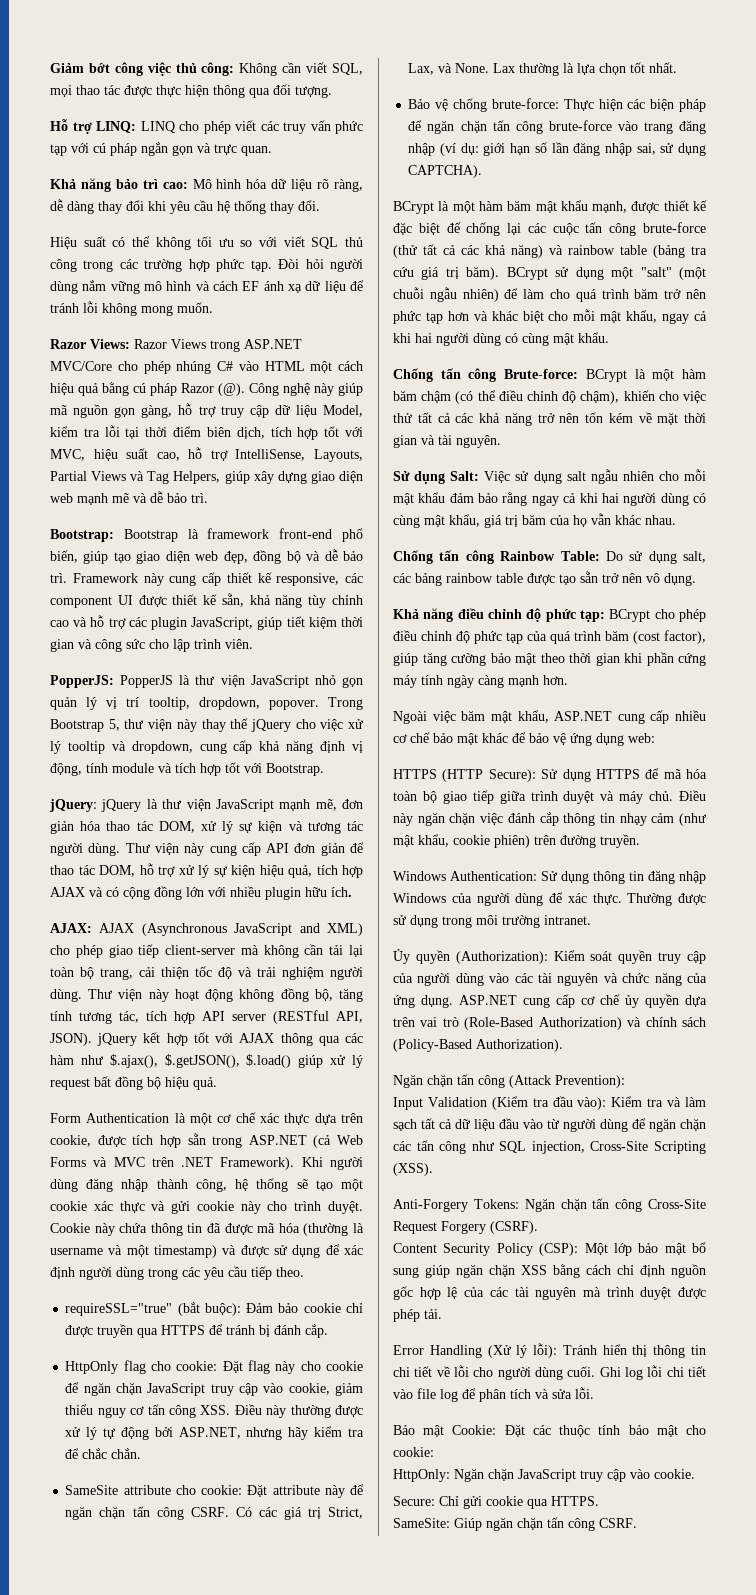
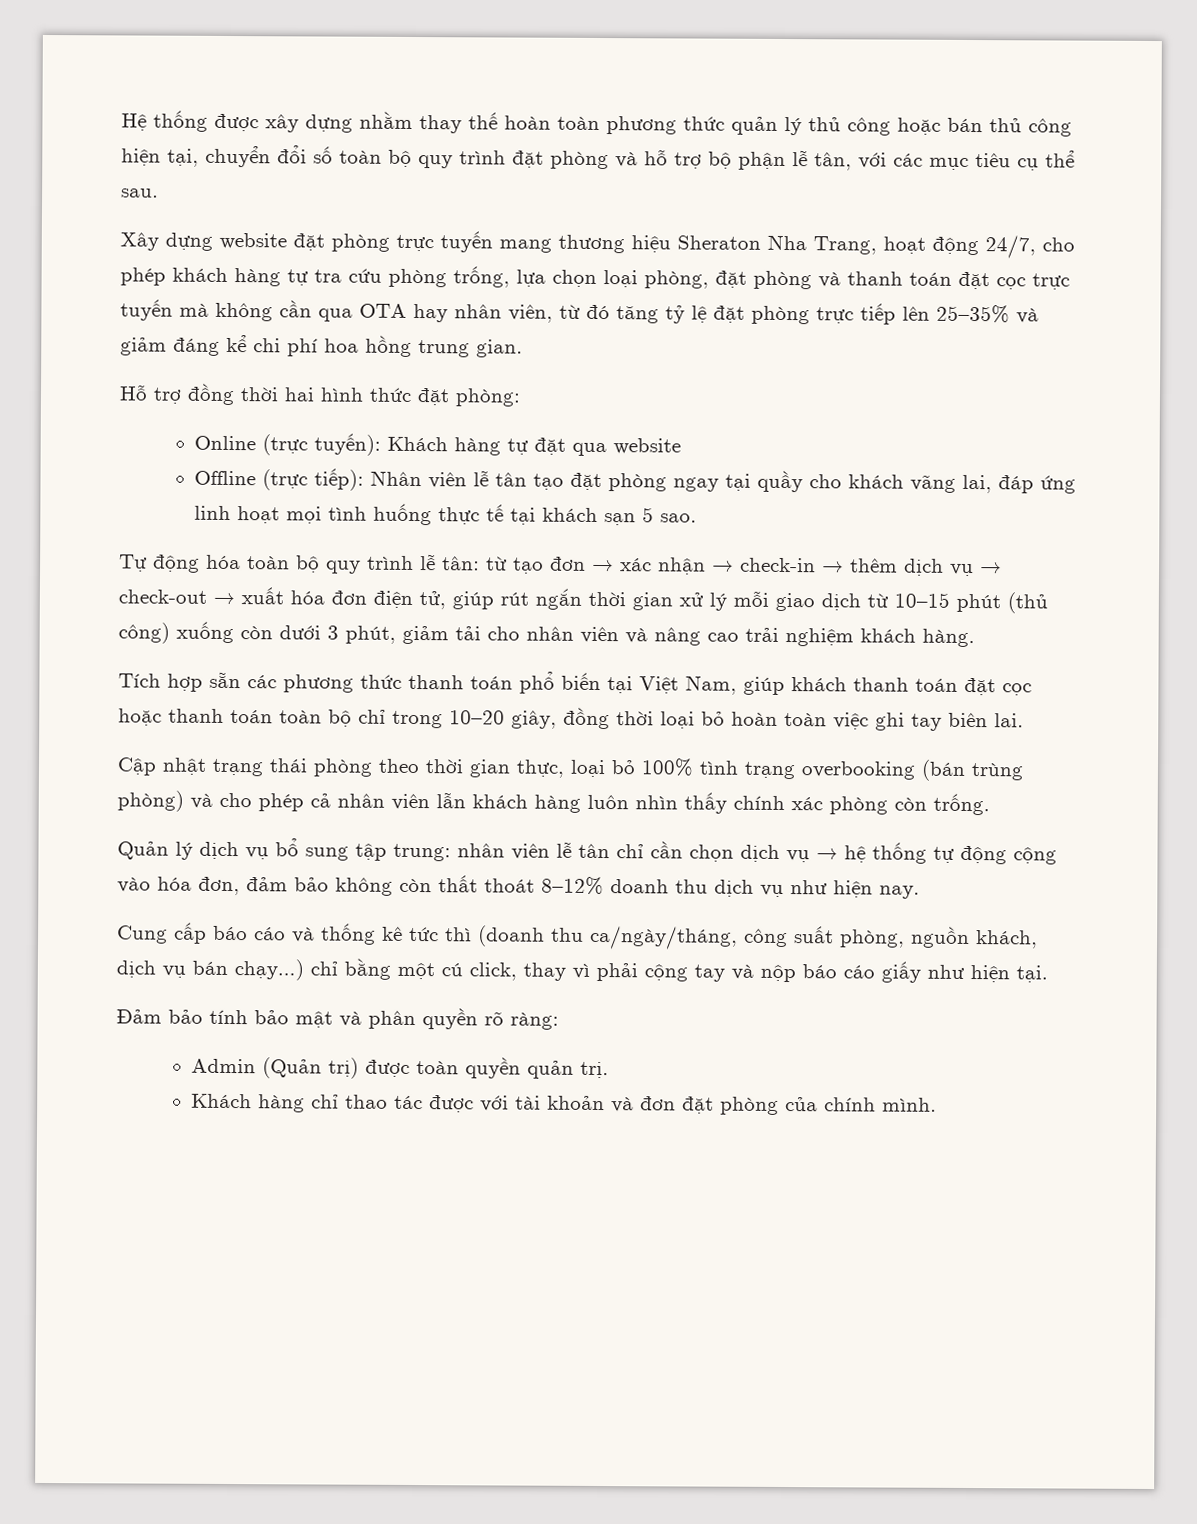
- Giảm bớt công việc thủ công: Không cần viết SQL, mọi thao tác được thực hiện thông qua đối tượng.
- Hỗ trợ LINQ: LINQ cho phép viết các truy vấn phức tạp với cú pháp ngắn gọn và trực quan.
- Khả năng bảo trì cao: Mô hình hóa dữ liệu rõ ràng, dễ dàng thay đổi khi yêu cầu hệ thống thay đổi.
- Hiệu suất có thể không tối ưu so với viết SQL thủ công trong các trường hợp phức tạp. Đòi hỏi người dùng nắm vững mô hình và cách EF ánh xạ dữ liệu để tránh lỗi không mong muốn.
- Razor Views: Razor Views trong ASP.NET MVC/Core cho phép nhúng C# vào HTML một cách hiệu quả bằng cú pháp Razor (@). Công nghệ này giúp mã nguồn gọn gàng, hỗ trợ truy cập dữ liệu Model, kiểm tra lỗi tại thời điểm biên dịch, tích hợp tốt với MVC, hiệu suất cao, hỗ trợ IntelliSense, Layouts, Partial Views và Tag Helpers, giúp xây dựng giao diện web mạnh mẽ và dễ bảo trì.
- Bootstrap: Bootstrap là framework front-end phổ biến, giúp tạo giao diện web đẹp, đồng bộ và dễ bảo trì. Framework này cung cấp thiết kế responsive, các component UI được thiết kế sẵn, khả năng tùy chỉnh cao và hỗ trợ các plugin JavaScript, giúp tiết kiệm thời gian và công sức cho lập trình viên.
- PopperJS: PopperJS là thư viện JavaScript nhỏ gọn quản lý vị trí tooltip, dropdown, popover. Trong Bootstrap 5, thư viện này thay thế jQuery cho việc xử lý tooltip và dropdown, cung cấp khả năng định vị động, tính module và tích hợp tốt với Bootstrap.
- jQuery: jQuery là thư viện JavaScript mạnh mẽ, đơn giản hóa thao tác DOM, xử lý sự kiện và tương tác người dùng. Thư viện này cung cấp API đơn giản để thao tác DOM, hỗ trợ xử lý sự kiện hiệu quả, tích hợp AJAX và có cộng đồng lớn với nhiều plugin hữu ích.
- AJAX: AJAX (Asynchronous JavaScript and XML) cho phép giao tiếp client-server mà không cần tải lại toàn bộ trang, cải thiện tốc độ và trải nghiệm người dùng. Thư viện này hoạt động không đồng bộ, tăng tính tương tác, tích hợp API server (RESTful API, JSON). jQuery kết hợp tốt với AJAX thông qua các hàm như $.ajax(), $.getJSON(), $.load() giúp xử lý request bất đồng bộ hiệu quả.
- Form Authentication là một cơ chế xác thực dựa trên cookie, được tích hợp sẵn trong ASP.NET (cả Web Forms và MVC trên .NET Framework). Khi người dùng đăng nhập thành công, hệ thống sẽ tạo một cookie xác thực và gửi cookie này cho trình duyệt. Cookie này chứa thông tin đã được mã hóa (thường là username và một timestamp) và được sử dụng để xác định người dùng trong các yêu cầu tiếp theo.
- requireSSL="true" (bắt buộc): Đảm bảo cookie chỉ được truyền qua HTTPS để tránh bị đánh cắp.
- HttpOnly flag cho cookie: Đặt flag này cho cookie để ngăn chặn JavaScript truy cập vào cookie, giảm thiểu nguy cơ tấn công XSS. Điều này thường được xử lý tự động bởi ASP.NET, nhưng hãy kiểm tra để chắc chắn.
- SameSite attribute cho cookie: Đặt attribute này để ngăn chặn tấn công CSRF. Có các giá trị Strict, Lax, và None. Lax thường là lựa chọn tốt nhất.
- Bảo vệ chống brute-force: Thực hiện các biện pháp để ngăn chặn tấn công brute-force vào trang đăng nhập (ví dụ: giới hạn số lần đăng nhập sai, sử dụng CAPTCHA).
- BCrypt là một hàm băm mật khẩu mạnh, được thiết kế đặc biệt để chống lại các cuộc tấn công brute-force (thử tất cả các khả năng) và rainbow table (bảng tra cứu giá trị băm). BCrypt sử dụng một "salt" (một chuỗi ngẫu nhiên) để làm cho quá trình băm trở nên phức tạp hơn và khác biệt cho mỗi mật khẩu, ngay cả khi hai người dùng có cùng mật khẩu.
- Chống tấn công Brute-force: BCrypt là một hàm băm chậm (có thể điều chỉnh độ chậm), khiến cho việc thử tất cả các khả năng trở nên tốn kém về mặt thời gian và tài nguyên.
- Sử dụng Salt: Việc sử dụng salt ngẫu nhiên cho mỗi mật khẩu đảm bảo rằng ngay cả khi hai người dùng có cùng mật khẩu, giá trị băm của họ vẫn khác nhau.
- Chống tấn công Rainbow Table: Do sử dụng salt, các bảng rainbow table được tạo sẵn trở nên vô dụng.
- Khả năng điều chỉnh độ phức tạp: BCrypt cho phép điều chỉnh độ phức tạp của quá trình băm (cost factor), giúp tăng cường bảo mật theo thời gian khi phần cứng máy tính ngày càng mạnh hơn.
- Ngoài việc băm mật khẩu, ASP.NET cung cấp nhiều cơ chế bảo mật khác để bảo vệ ứng dụng web:
- HTTPS (HTTP Secure): Sử dụng HTTPS để mã hóa toàn bộ giao tiếp giữa trình duyệt và máy chủ. Điều này ngăn chặn việc đánh cắp thông tin nhạy cảm (như mật khẩu, cookie phiên) trên đường truyền.
- Windows Authentication: Sử dụng thông tin đăng nhập Windows của người dùng để xác thực. Thường được sử dụng trong môi trường intranet.
- Ủy quyền (Authorization): Kiểm soát quyền truy cập của người dùng vào các tài nguyên và chức năng của ứng dụng. ASP.NET cung cấp cơ chế ủy quyền dựa trên vai trò (Role-Based Authorization) và chính sách (Policy-Based Authorization).
- Ngăn chặn tấn công (Attack Prevention):
- Input Validation (Kiểm tra đầu vào): Kiểm tra và làm sạch tất cả dữ liệu đầu vào từ người dùng để ngăn chặn các tấn công như SQL injection, Cross-Site Scripting (XSS).
- Anti-Forgery Tokens: Ngăn chặn tấn công Cross-Site Request Forgery (CSRF).
- Content Security Policy (CSP): Một lớp bảo mật bổ sung giúp ngăn chặn XSS bằng cách chỉ định nguồn gốc hợp lệ của các tài nguyên mà trình duyệt được phép tải.
- Error Handling (Xử lý lỗi): Tránh hiển thị thông tin chi tiết về lỗi cho người dùng cuối. Ghi log lỗi chi tiết vào file log để phân tích và sửa lỗi.
- Bảo mật Cookie: Đặt các thuộc tính bảo mật cho cookie:
- HttpOnly: Ngăn chặn JavaScript truy cập vào cookie.
- Secure: Chỉ gửi cookie qua HTTPS.
- SameSite: Giúp ngăn chặn tấn công CSRF.
+ Hệ thống được xây dựng nhằm thay thế hoàn toàn phương thức quản lý thủ công hoặc bán thủ công hiện tại, chuyển đổi số toàn bộ quy trình đặt phòng và hỗ trợ bộ phận lễ tân, với các mục tiêu cụ thể sau.
+ Xây dựng website đặt phòng trực tuyến mang thương hiệu Sheraton Nha Trang, hoạt động 24/7, cho phép khách hàng tự tra cứu phòng trống, lựa chọn loại phòng, đặt phòng và thanh toán đặt cọc trực tuyến mà không cần qua OTA hay nhân viên, từ đó tăng tỷ lệ đặt phòng trực tiếp lên 25–35% và giảm đáng kể chi phí hoa hồng trung gian.
+ Hỗ trợ đồng thời hai hình thức đặt phòng:
+ Online (trực tuyến): Khách hàng tự đặt qua website
+ Offline (trực tiếp): Nhân viên lễ tân tạo đặt phòng ngay tại quầy cho khách vãng lai, đáp ứng linh hoạt mọi tình huống thực tế tại khách sạn 5 sao.
+ Tự động hóa toàn bộ quy trình lễ tân: từ tạo đơn → xác nhận → check-in → thêm dịch vụ → check-out → xuất hóa đơn điện tử, giúp rút ngắn thời gian xử lý mỗi giao dịch từ 10–15 phút (thủ công) xuống còn dưới 3 phút, giảm tải cho nhân viên và nâng cao trải nghiệm khách hàng.
+ Tích hợp sẵn các phương thức thanh toán phổ biến tại Việt Nam, giúp khách thanh toán đặt cọc hoặc thanh toán toàn bộ chỉ trong 10–20 giây, đồng thời loại bỏ hoàn toàn việc ghi tay biên lai.
+ Cập nhật trạng thái phòng theo thời gian thực, loại bỏ 100% tình trạng overbooking (bán trùng phòng) và cho phép cả nhân viên lẫn khách hàng luôn nhìn thấy chính xác phòng còn trống.
+ Quản lý dịch vụ bổ sung tập trung: nhân viên lễ tân chỉ cần chọn dịch vụ → hệ thống tự động cộng vào hóa đơn, đảm bảo không còn thất thoát 8–12% doanh thu dịch vụ như hiện nay.
+ Cung cấp báo cáo và thống kê tức thì (doanh thu ca/ngày/tháng, công suất phòng, nguồn khách, dịch vụ bán chạy…) chỉ bằng một cú click, thay vì phải cộng tay và nộp báo cáo giấy như hiện tại.
+ Đảm bảo tính bảo mật và phân quyền rõ ràng:
+ Admin (Quản trị) được toàn quyền quản trị.
+ Khách hàng chỉ thao tác được với tài khoản và đơn đặt phòng của chính mình.

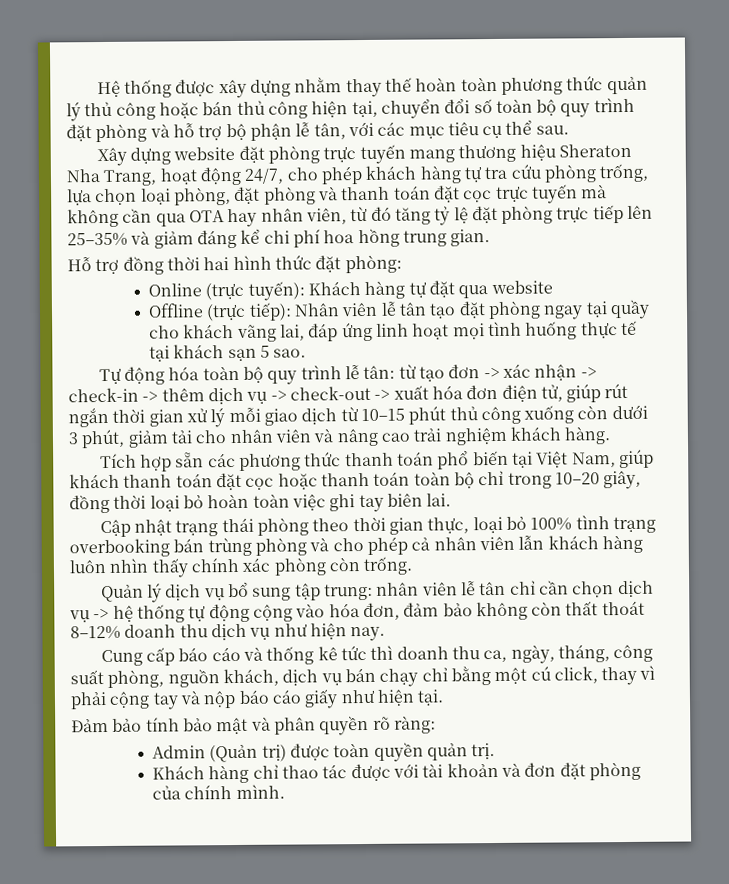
- Tự động hóa toàn bộ quy trình lễ tân: từ tạo đơn → xác nhận → check-in → thêm dịch vụ → check-out → xuất hóa đơn điện tử, giúp rút ngắn thời gian xử lý mỗi giao dịch từ 10–15 phút (thủ công) xuống còn dưới 3 phút, giảm tải cho nhân viên và nâng cao trải nghiệm khách hàng.
+ Tự động hóa toàn bộ quy trình lễ tân: từ tạo đơn -> xác nhận -> check-in -> thêm dịch vụ -> check-out -> xuất hóa đơn điện tử, giúp rút ngắn thời gian xử lý mỗi giao dịch từ 10–15 phút thủ công xuống còn dưới 3 phút, giảm tải cho nhân viên và nâng cao trải nghiệm khách hàng.
- Cập nhật trạng thái phòng theo thời gian thực, loại bỏ 100% tình trạng overbooking (bán trùng phòng) và cho phép cả nhân viên lẫn khách hàng luôn nhìn thấy chính xác phòng còn trống.
+ Cập nhật trạng thái phòng theo thời gian thực, loại bỏ 100% tình trạng overbooking bán trùng phòng và cho phép cả nhân viên lẫn khách hàng luôn nhìn thấy chính xác phòng còn trống.
- Quản lý dịch vụ bổ sung tập trung: nhân viên lễ tân chỉ cần chọn dịch vụ → hệ thống tự động cộng vào hóa đơn, đảm bảo không còn thất thoát 8–12% doanh thu dịch vụ như hiện nay.
+ Quản lý dịch vụ bổ sung tập trung: nhân viên lễ tân chỉ cần chọn dịch vụ -> hệ thống tự động cộng vào hóa đơn, đảm bảo không còn thất thoát 8–12% doanh thu dịch vụ như hiện nay.
- Cung cấp báo cáo và thống kê tức thì (doanh thu ca/ngày/tháng, công suất phòng, nguồn khách, dịch vụ bán chạy…) chỉ bằng một cú click, thay vì phải cộng tay và nộp báo cáo giấy như hiện tại.
+ Cung cấp báo cáo và thống kê tức thì doanh thu ca, ngày, tháng, công suất phòng, nguồn khách, dịch vụ bán chạy chỉ bằng một cú click, thay vì phải cộng tay và nộp báo cáo giấy như hiện tại.

